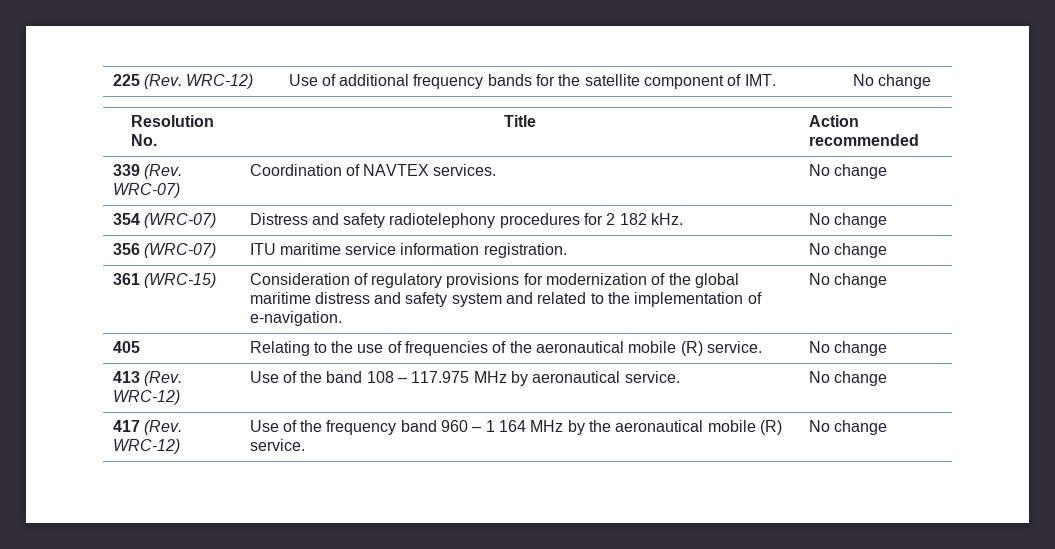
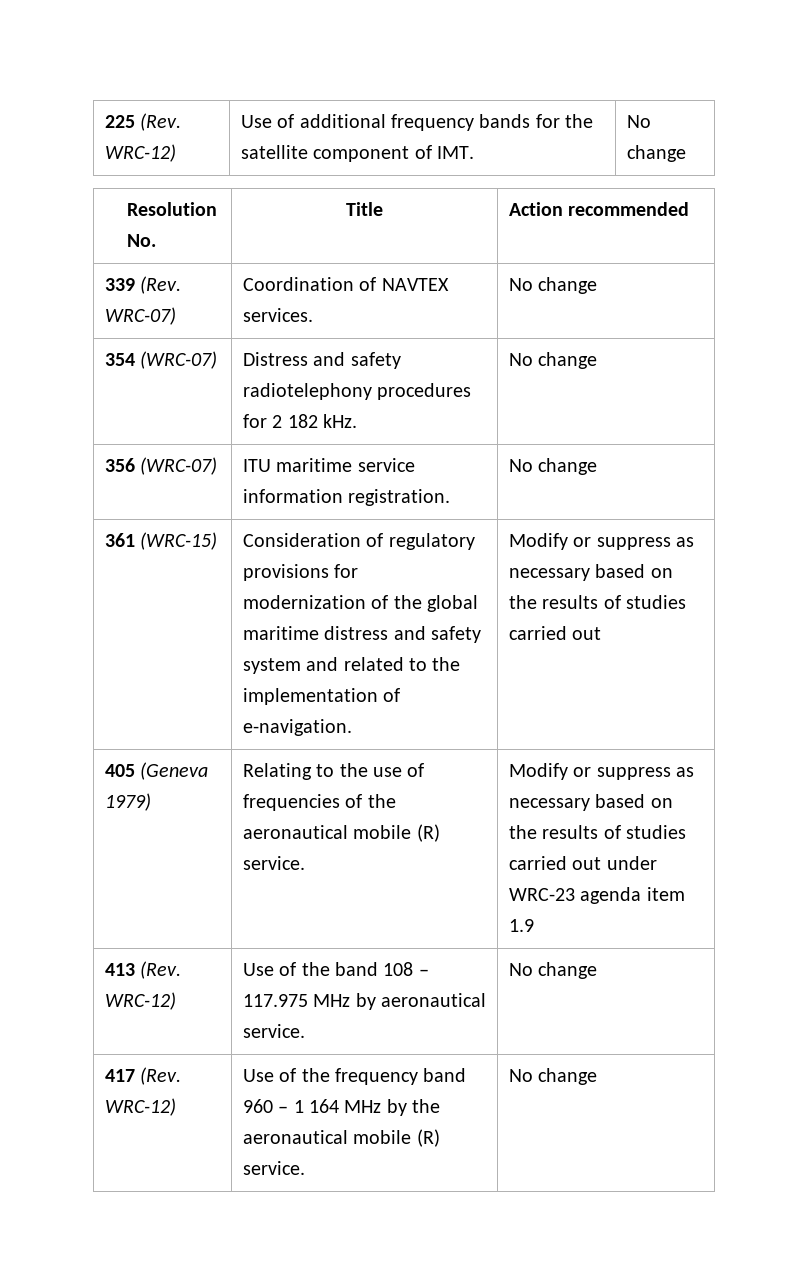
- 361 (WRC-15) | Consideration of regulatory provisions for modernization of the global maritime distress and safety system and related to the implementation of e-navigation. | No change
+ 361 (WRC-15) | Consideration of regulatory provisions for modernization of the global maritime distress and safety system and related to the implementation of e-navigation. | Modify or suppress as necessary based on the results of studies carried out
- 405 | Relating to the use of frequencies of the aeronautical mobile (R) service. | No change
+ 405 (Geneva 1979) | Relating to the use of frequencies of the aeronautical mobile (R) service. | Modify or suppress as necessary based on the results of studies carried out under WRC-23 agenda item 1.9

